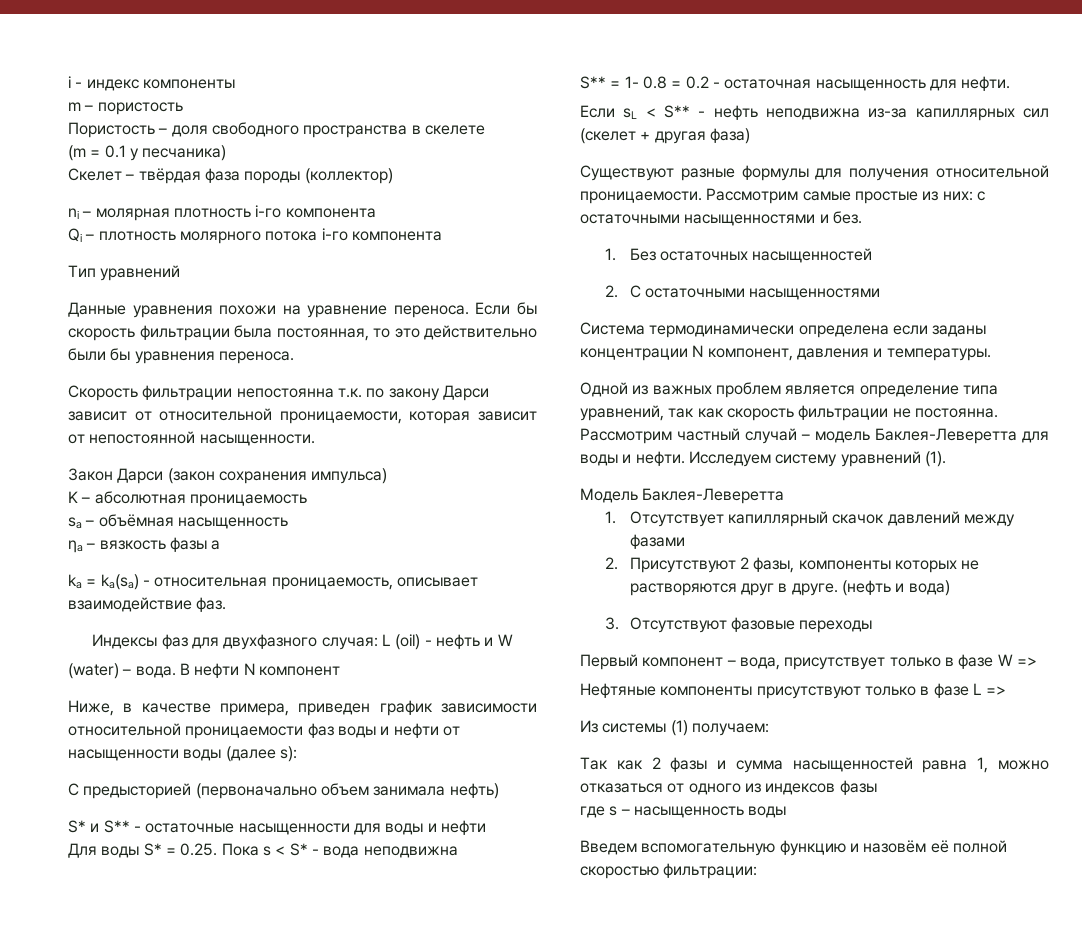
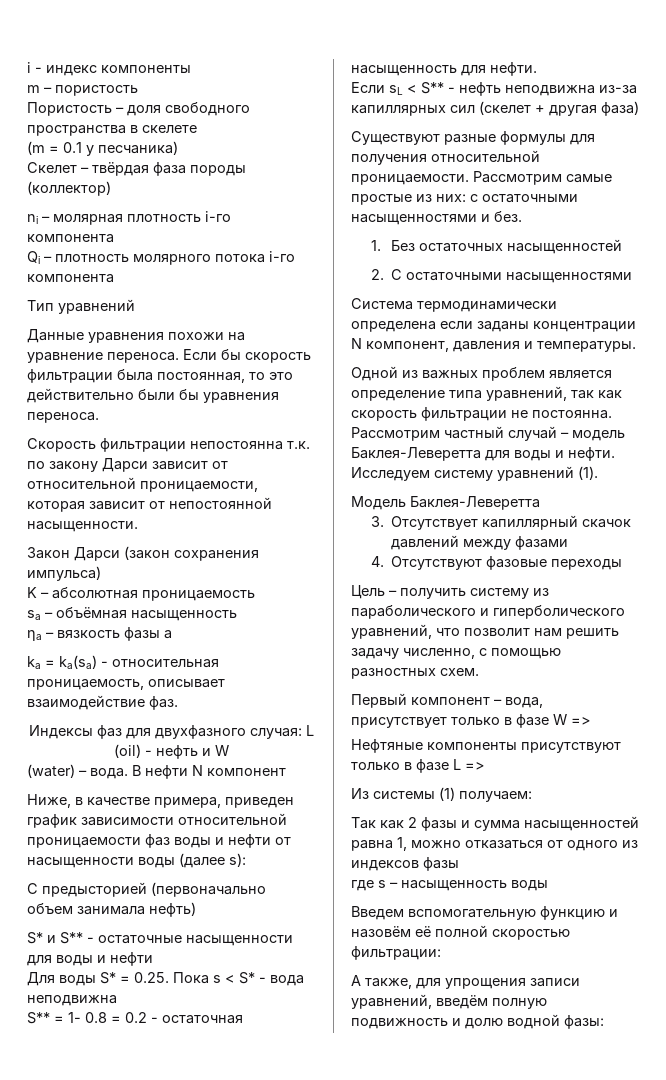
- 1. Отсутствует капиллярный скачок давлений между фазами
+ 3. Отсутствует капиллярный скачок давлений между фазами
- 2. Присутствуют 2 фазы, компоненты которых не растворяются друг в друге. (нефть и вода)
- 3. Отсутствуют фазовые переходы
+ 4. Отсутствуют фазовые переходы
+ Цель – получить систему из параболического и гиперболического уравнений, что позволит нам решить задачу численно, с помощью разностных схем.
+ А также, для упрощения записи уравнений, введём полную подвижность и долю водной фазы:

